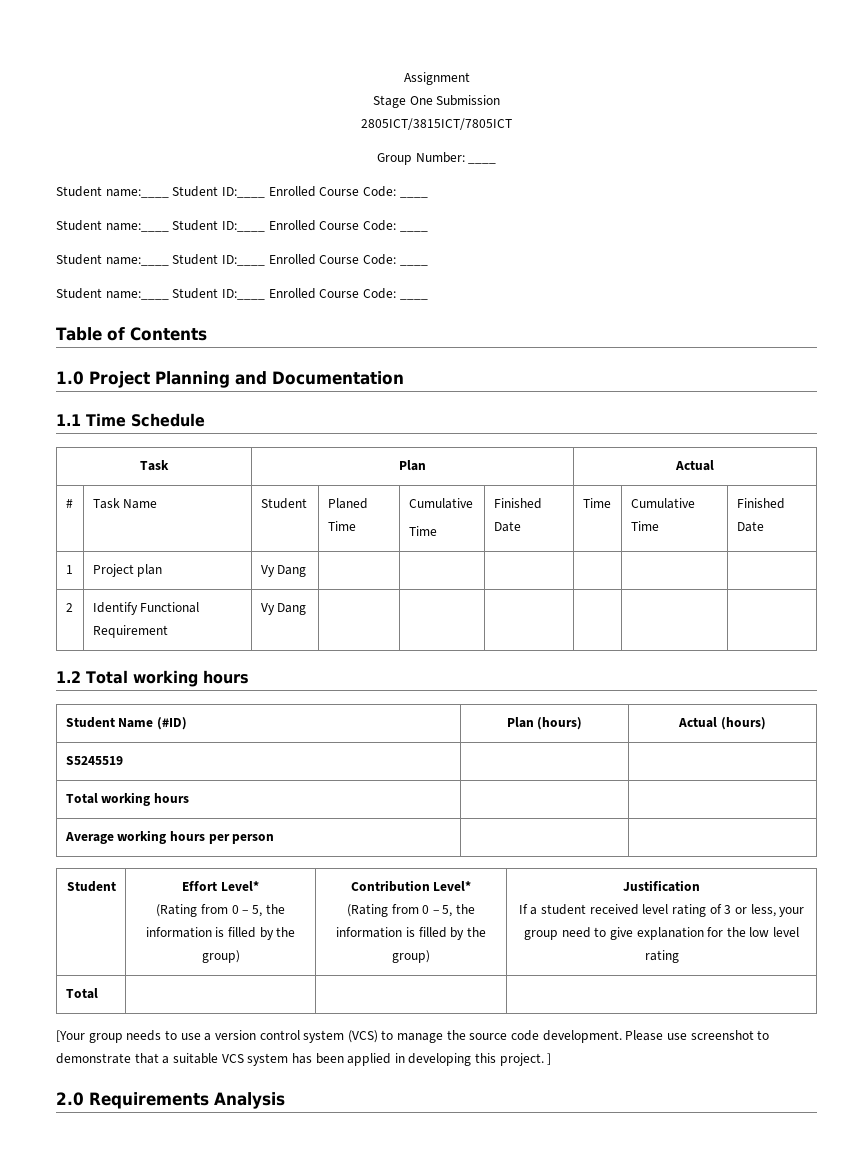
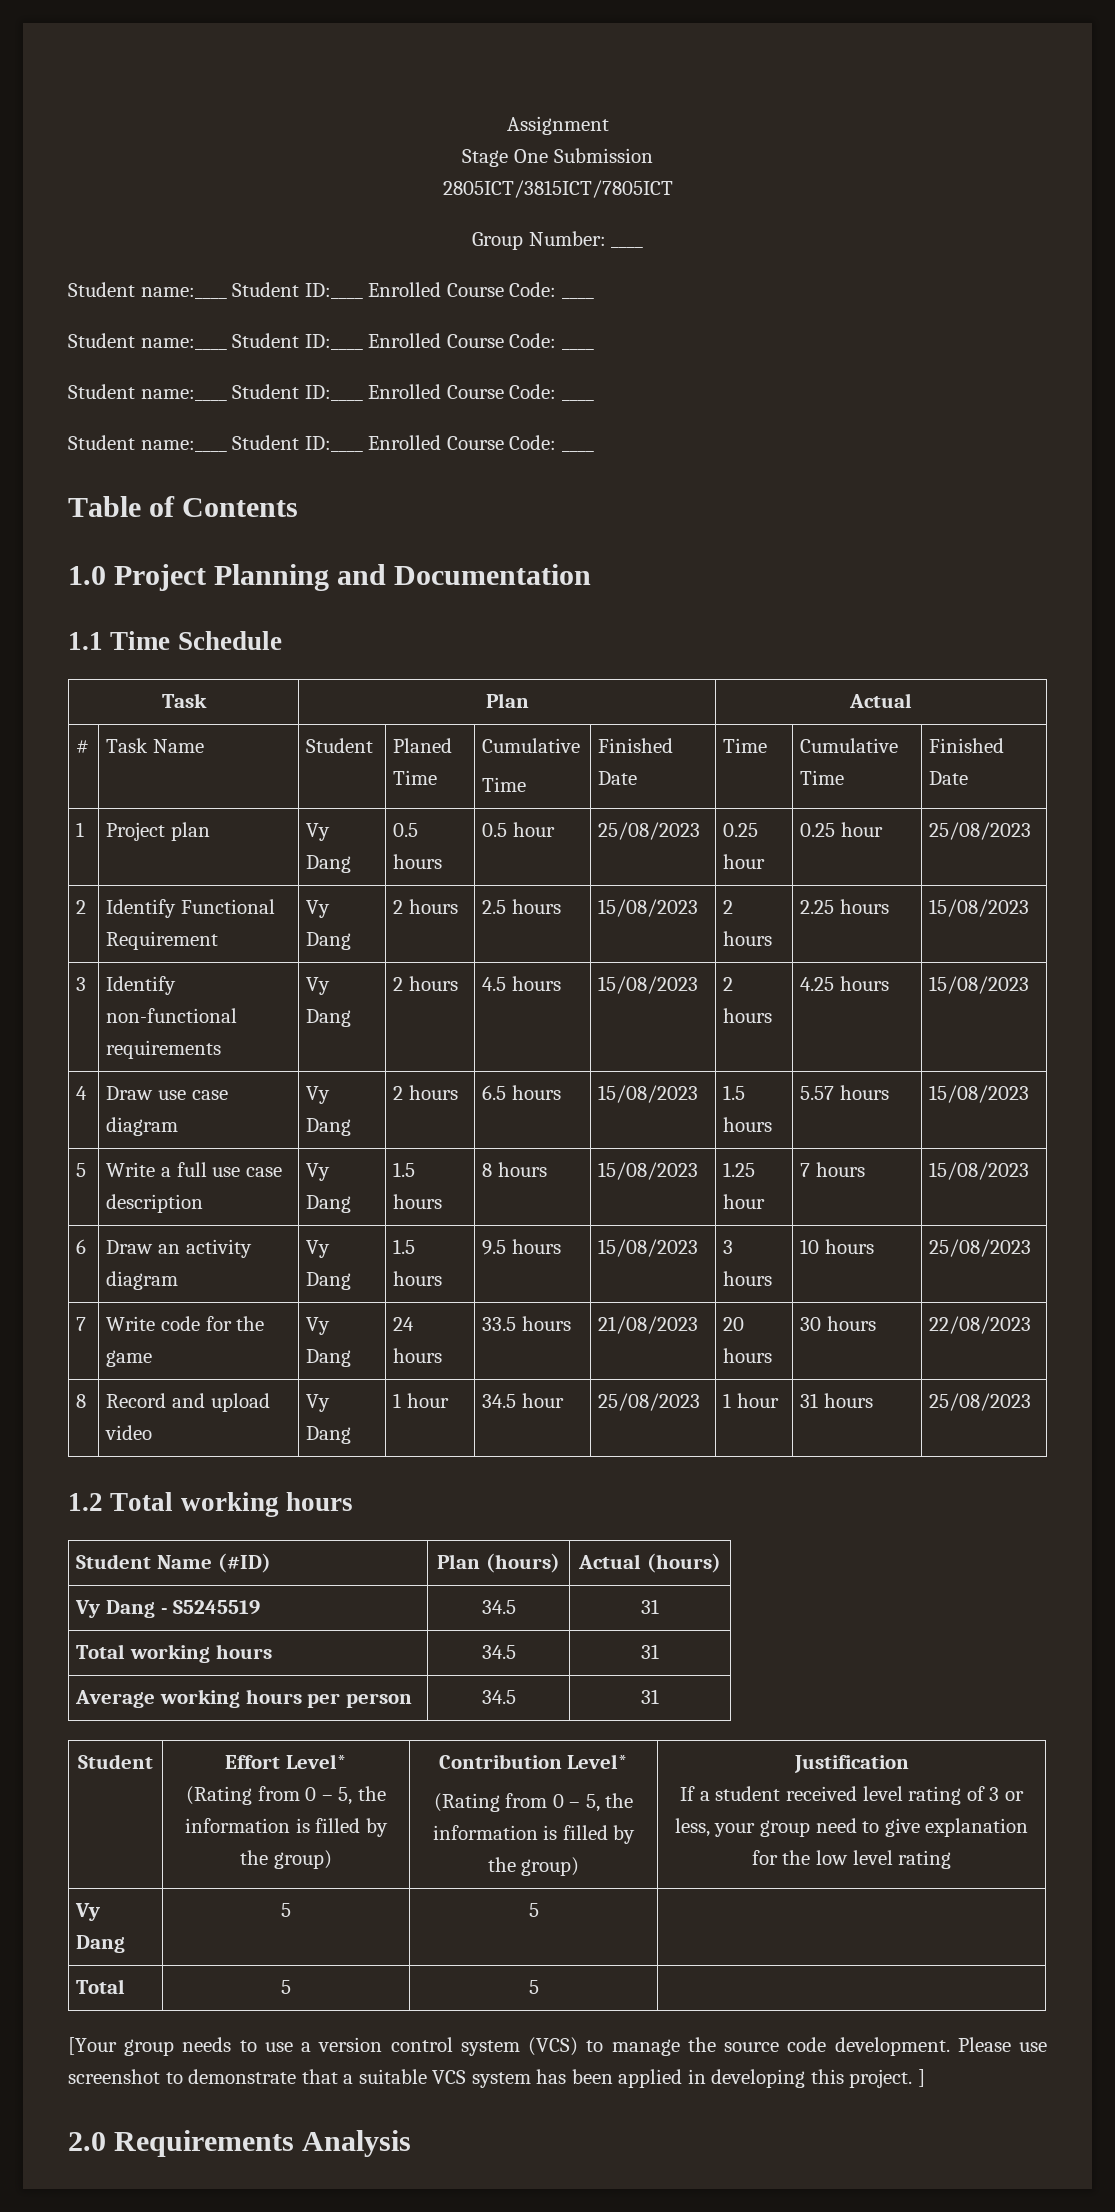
- 1 | Project plan | Vy Dang | | | | | |
+ 1 | Project plan | Vy Dang | 0.5 hours | 0.5 hour | 25/08/2023 | 0.25 hour | 0.25 hour | 25/08/2023
- 2 | Identify Functional Requirement | Vy Dang | | | | | |
+ 2 | Identify Functional Requirement | Vy Dang | 2 hours | 2.5 hours | 15/08/2023 | 2 hours | 2.25 hours | 15/08/2023
+ 3 | Identify non-functional requirements | Vy Dang | 2 hours | 4.5 hours | 15/08/2023 | 2 hours | 4.25 hours | 15/08/2023
+ 4 | Draw use case diagram | Vy Dang | 2 hours | 6.5 hours | 15/08/2023 | 1.5 hours | 5.57 hours | 15/08/2023
+ 5 | Write a full use case description | Vy Dang | 1.5 hours | 8 hours | 15/08/2023 | 1.25 hour | 7 hours | 15/08/2023
+ 6 | Draw an activity diagram | Vy Dang | 1.5 hours | 9.5 hours | 15/08/2023 | 3 hours | 10 hours | 25/08/2023
+ 7 | Write code for the game | Vy Dang | 24 hours | 33.5 hours | 21/08/2023 | 20 hours | 30 hours | 22/08/2023
+ 8 | Record and upload video | Vy Dang | 1 hour | 34.5 hour | 25/08/2023 | 1 hour | 31 hours | 25/08/2023
- S5245519 | |
+ Vy Dang - S5245519 | 34.5 | 31
- Total working hours | |
+ Total working hours | 34.5 | 31
- Average working hours per person | |
+ Average working hours per person | 34.5 | 31
+ Vy Dang | 5 | 5 |
- Total | | |
+ Total | 5 | 5 |

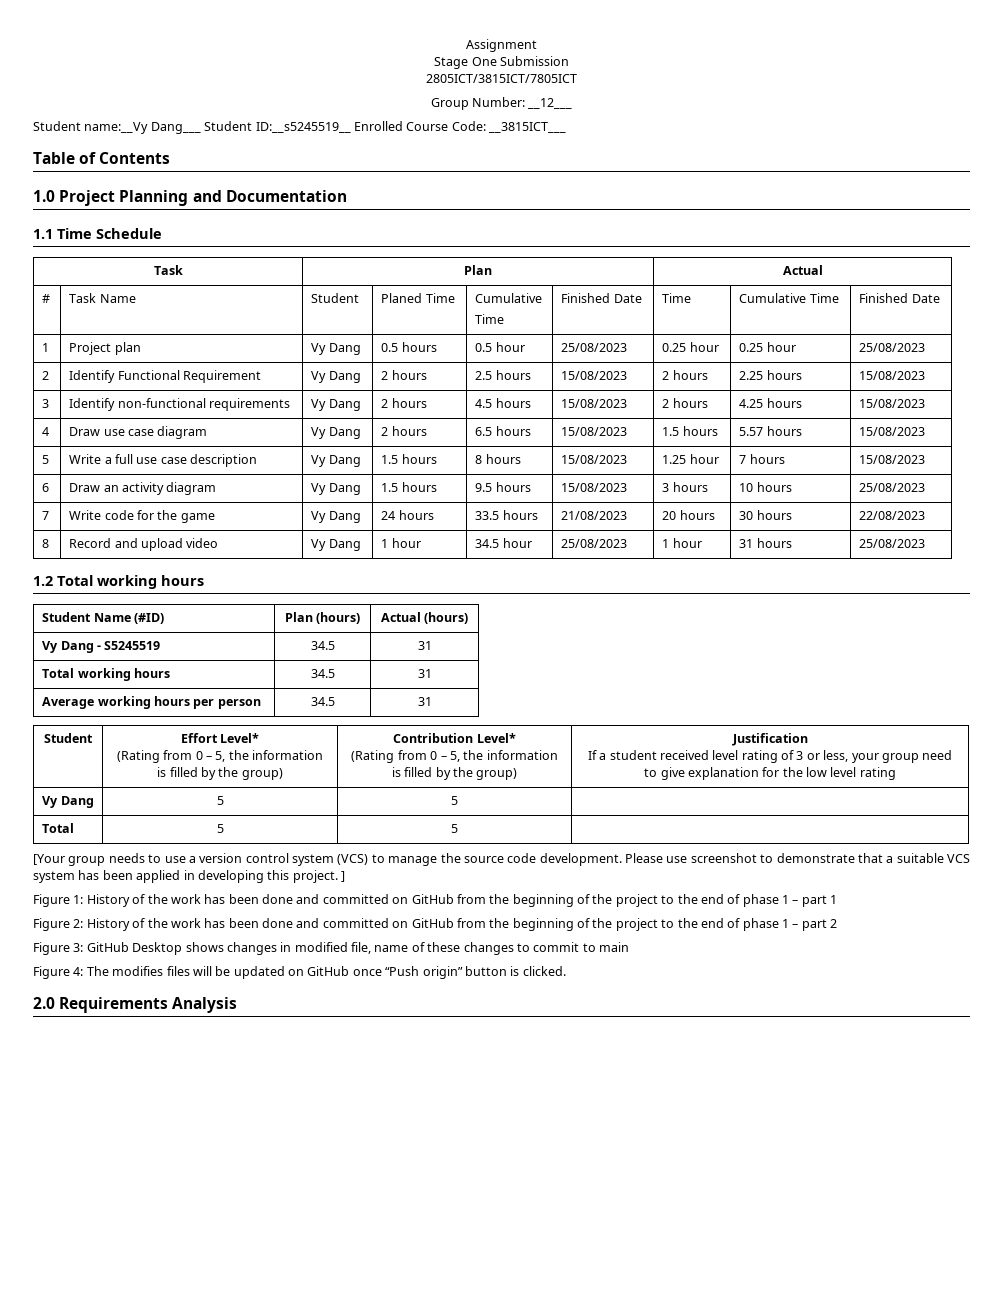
- Group Number: ____
- Student name:____ Student ID:____ Enrolled Course Code: ____
- Student name:____ Student ID:____ Enrolled Course Code: ____
- Student name:____ Student ID:____ Enrolled Course Code: ____
- Student name:____ Student ID:____ Enrolled Course Code: ____
+ Group Number: __12___
+ Student name:__Vy Dang___ Student ID:__s5245519__ Enrolled Course Code: __3815ICT___
+ Figure 1: History of the work has been done and committed on GitHub from the beginning of the project to the end of phase 1 – part 1
+ Figure 2: History of the work has been done and committed on GitHub from the beginning of the project to the end of phase 1 – part 2
+ Figure 3: GitHub Desktop shows changes in modified file, name of these changes to commit to main
+ Figure 4: The modifies files will be updated on GitHub once “Push origin” button is clicked.

